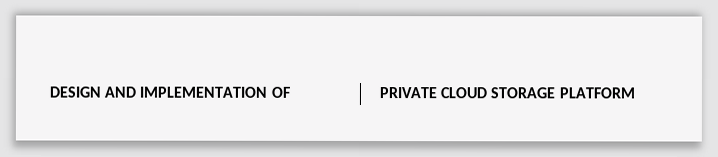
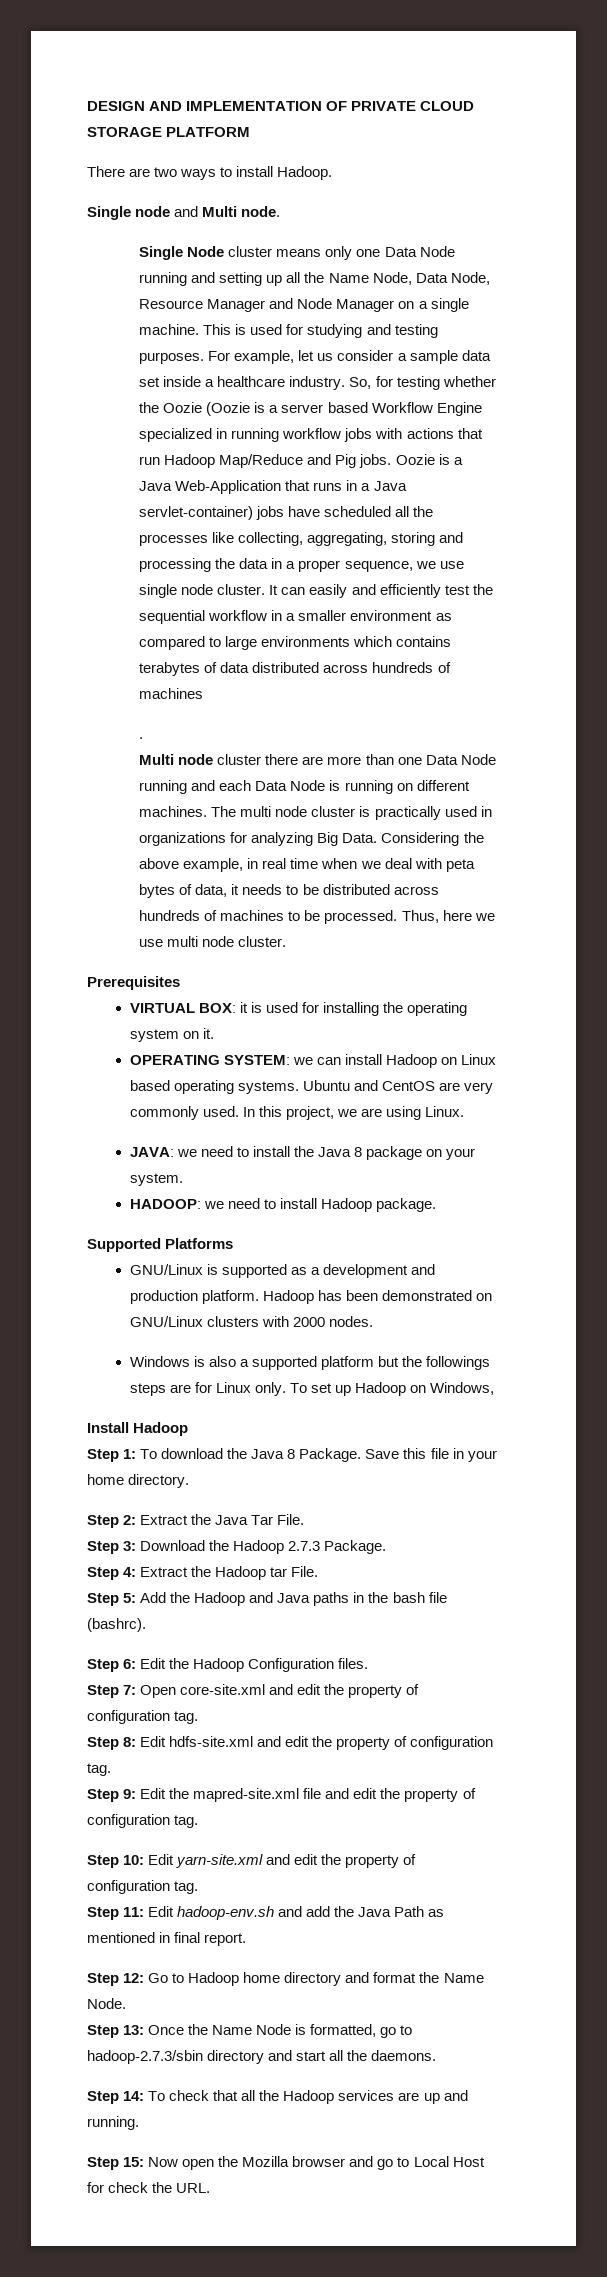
+ There are two ways to install Hadoop.
+ Single node and Multi node.
+ Single Node cluster means only one Data Node running and setting up all the Name Node, Data Node, Resource Manager and Node Manager on a single machine. This is used for studying and testing purposes. For example, let us consider a sample data set inside a healthcare industry. So, for testing whether the Oozie (Oozie is a server based Workflow Engine specialized in running workflow jobs with actions that run Hadoop Map/Reduce and Pig jobs. Oozie is a Java Web-Application that runs in a Java servlet-container) jobs have scheduled all the processes like collecting, aggregating, storing and processing the data in a proper sequence, we use single node cluster. It can easily and efficiently test the sequential workflow in a smaller environment as compared to large environments which contains terabytes of data distributed across hundreds of machines
+ .
+ Multi node cluster there are more than one Data Node running and each Data Node is running on different machines. The multi node cluster is practically used in organizations for analyzing Big Data. Considering the above example, in real time when we deal with peta bytes of data, it needs to be distributed across hundreds of machines to be processed. Thus, here we use multi node cluster.
+ Prerequisites
+ VIRTUAL BOX: it is used for installing the operating system on it.
+ OPERATING SYSTEM: we can install Hadoop on Linux based operating systems. Ubuntu and CentOS are very commonly used. In this project, we are using Linux.
+ JAVA: we need to install the Java 8 package on your system.
+ HADOOP: we need to install Hadoop package.
+ Supported Platforms
+ GNU/Linux is supported as a development and production platform. Hadoop has been demonstrated on GNU/Linux clusters with 2000 nodes.
+ Windows is also a supported platform but the followings steps are for Linux only. To set up Hadoop on Windows,
+ Install Hadoop
+ Step 1: To download the Java 8 Package. Save this file in your home directory.
+ Step 2: Extract the Java Tar File.
+ Step 3: Download the Hadoop 2.7.3 Package.
+ Step 4: Extract the Hadoop tar File.
+ Step 5: Add the Hadoop and Java paths in the bash file (bashrc).
+ Step 6: Edit the Hadoop Configuration files.
+ Step 7: Open core-site.xml and edit the property of configuration tag.
+ Step 8: Edit hdfs-site.xml and edit the property of configuration tag.
+ Step 9: Edit the mapred-site.xml file and edit the property of configuration tag.
+ Step 10: Edit yarn-site.xml and edit the property of configuration tag.
+ Step 11: Edit hadoop-env.sh and add the Java Path as mentioned in final report.
+ Step 12: Go to Hadoop home directory and format the Name Node.
+ Step 13: Once the Name Node is formatted, go to hadoop-2.7.3/sbin directory and start all the daemons.
+ Step 14: To check that all the Hadoop services are up and running.
+ Step 15: Now open the Mozilla browser and go to Local Host for check the URL.

